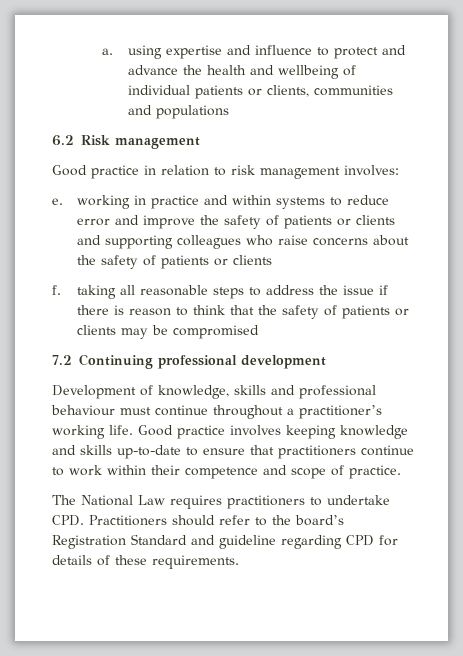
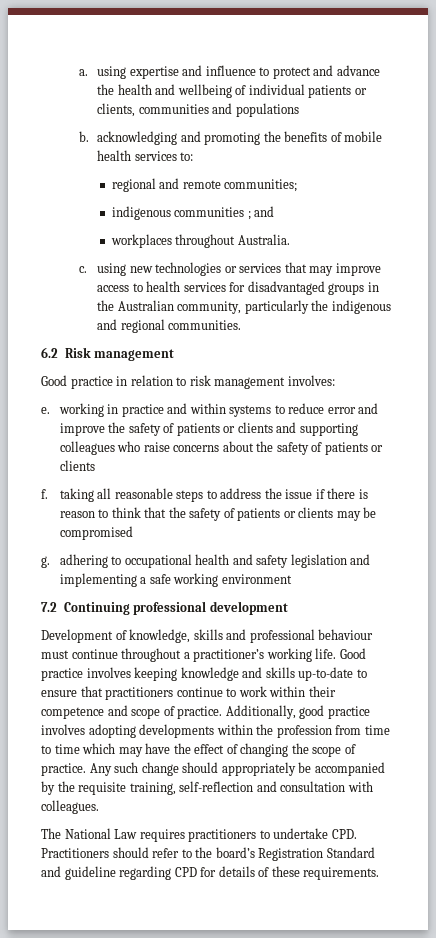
+ b. acknowledging and promoting the benefits of mobile health services to:
+ regional and remote communities;
+ indigenous communities ; and
+ workplaces throughout Australia.
+ c. using new technologies or services that may improve access to health services for disadvantaged groups in the Australian community, particularly the indigenous and regional communities.
+ g. adhering to occupational health and safety legislation and implementing a safe working environment
+ Additionally, good practice involves adopting developments within the profession from time to time which may have the effect of changing the scope of practice. Any such change should appropriately be accompanied by the requisite training, self-reflection and consultation with colleagues.

